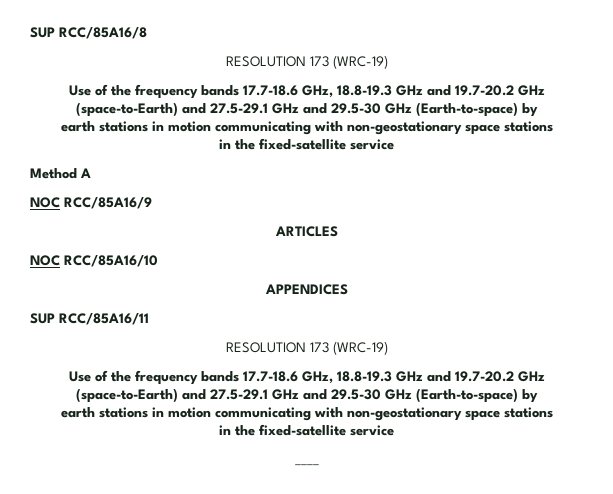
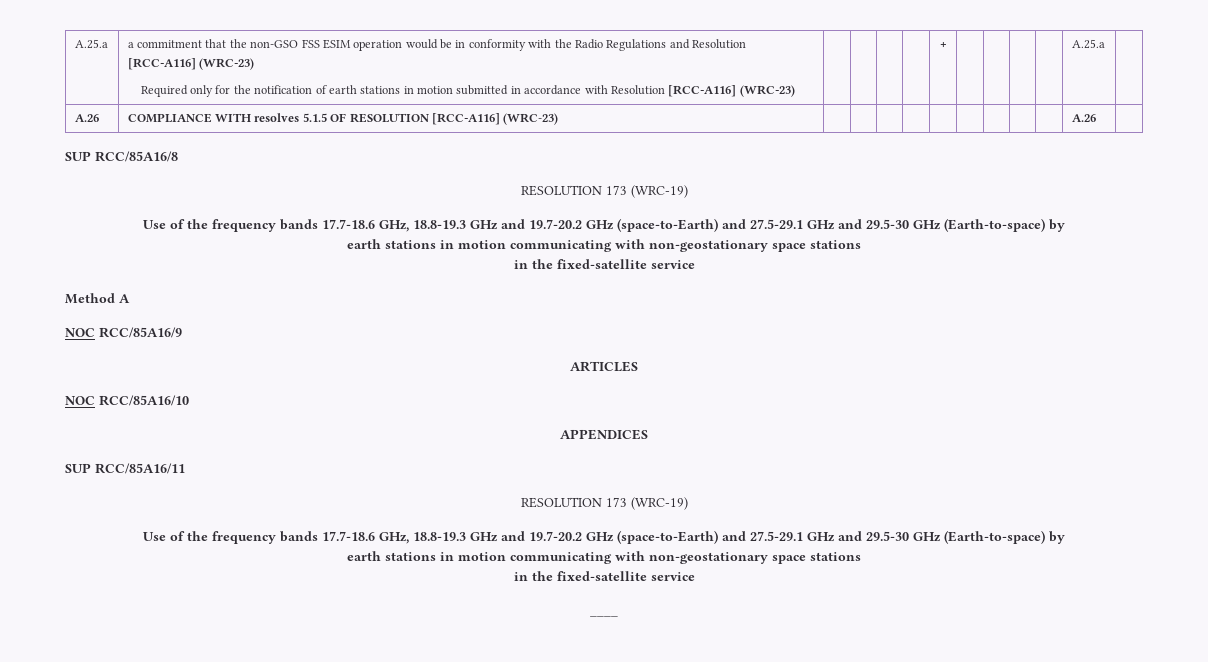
+ A.25.a | a commitment that the non-GSO FSS ESIM operation would be in conformity with the Radio Regulations and Resolution [RCC-A116] (WRC-23)
+ Required only for the notification of earth stations in motion submitted in accordance with Resolution [RCC-A116] (WRC-23) | | | | | + | | | | | A.25.a |
+ A.26 | COMPLIANCE WITH resolves 5.1.5 OF RESOLUTION [RCC-A116] (WRC-23) | | | | | | | | | | A.26 |

